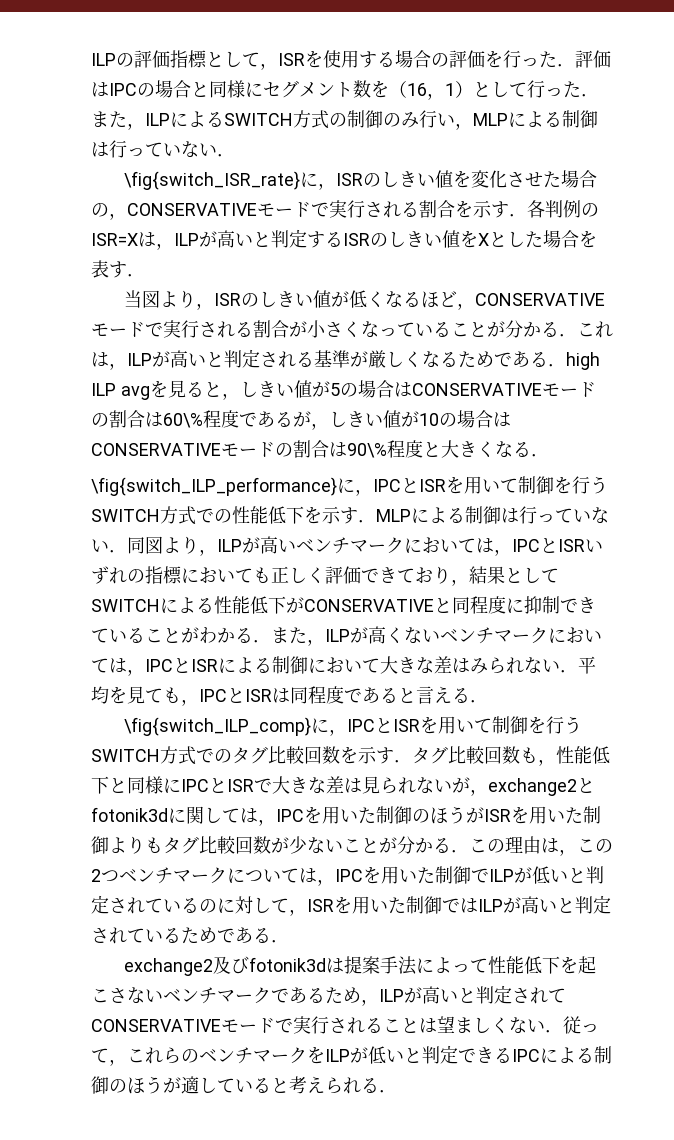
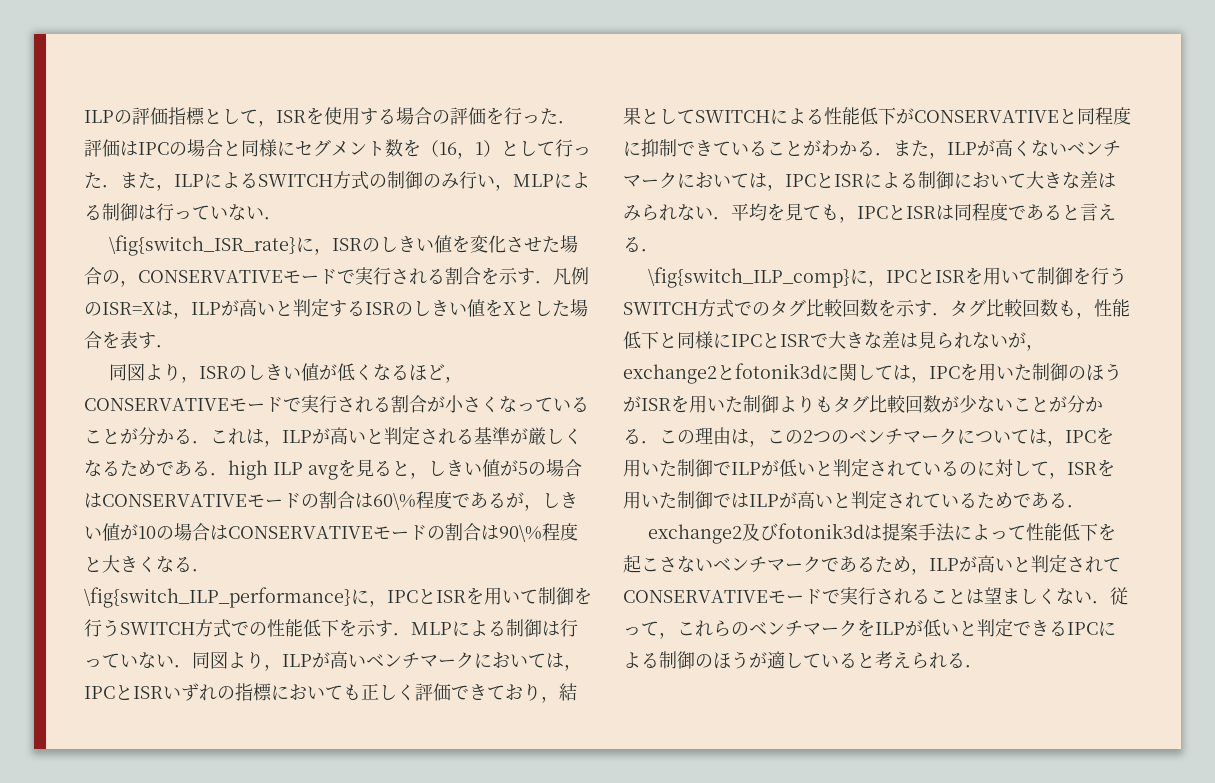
- \fig{switch_ISR_rate}に，ISRのしきい値を変化させた場合の，CONSERVATIVEモードで実行される割合を示す．各判例のISR=Xは，ILPが高いと判定するISRのしきい値をXとした場合を表す．
+ \fig{switch_ISR_rate}に，ISRのしきい値を変化させた場合の，CONSERVATIVEモードで実行される割合を示す．凡例のISR=Xは，ILPが高いと判定するISRのしきい値をXとした場合を表す．
- 当図より，ISRのしきい値が低くなるほど，CONSERVATIVEモードで実行される割合が小さくなっていることが分かる．これは，ILPが高いと判定される基準が厳しくなるためである．high ILP avgを見ると，しきい値が5の場合はCONSERVATIVEモードの割合は60\%程度であるが，しきい値が10の場合はCONSERVATIVEモードの割合は90\%程度と大きくなる．
+ 同図より，ISRのしきい値が低くなるほど，CONSERVATIVEモードで実行される割合が小さくなっていることが分かる．これは，ILPが高いと判定される基準が厳しくなるためである．high ILP avgを見ると，しきい値が5の場合はCONSERVATIVEモードの割合は60\%程度であるが，しきい値が10の場合はCONSERVATIVEモードの割合は90\%程度と大きくなる．
- \fig{switch_ILP_comp}に，IPCとISRを用いて制御を行うSWITCH方式でのタグ比較回数を示す．タグ比較回数も，性能低下と同様にIPCとISRで大きな差は見られないが，exchange2とfotonik3dに関しては，IPCを用いた制御のほうがISRを用いた制御よりもタグ比較回数が少ないことが分かる．この理由は，この2つベンチマークについては，IPCを用いた制御でILPが低いと判定されているのに対して，ISRを用いた制御ではILPが高いと判定されているためである．
+ \fig{switch_ILP_comp}に，IPCとISRを用いて制御を行うSWITCH方式でのタグ比較回数を示す．タグ比較回数も，性能低下と同様にIPCとISRで大きな差は見られないが，exchange2とfotonik3dに関しては，IPCを用いた制御のほうがISRを用いた制御よりもタグ比較回数が少ないことが分かる．この理由は，この2つのベンチマークについては，IPCを用いた制御でILPが低いと判定されているのに対して，ISRを用いた制御ではILPが高いと判定されているためである．

